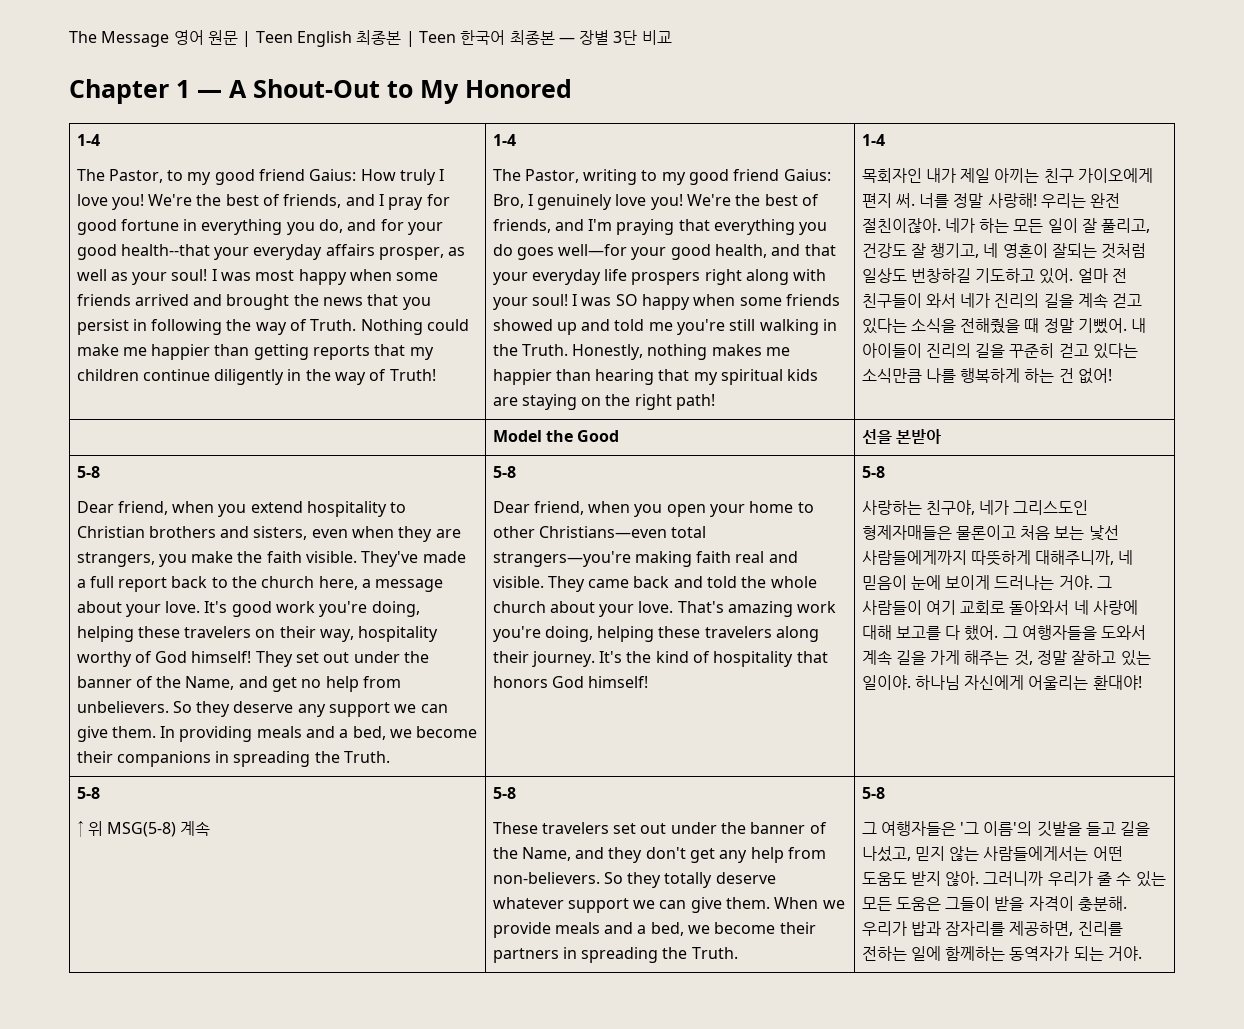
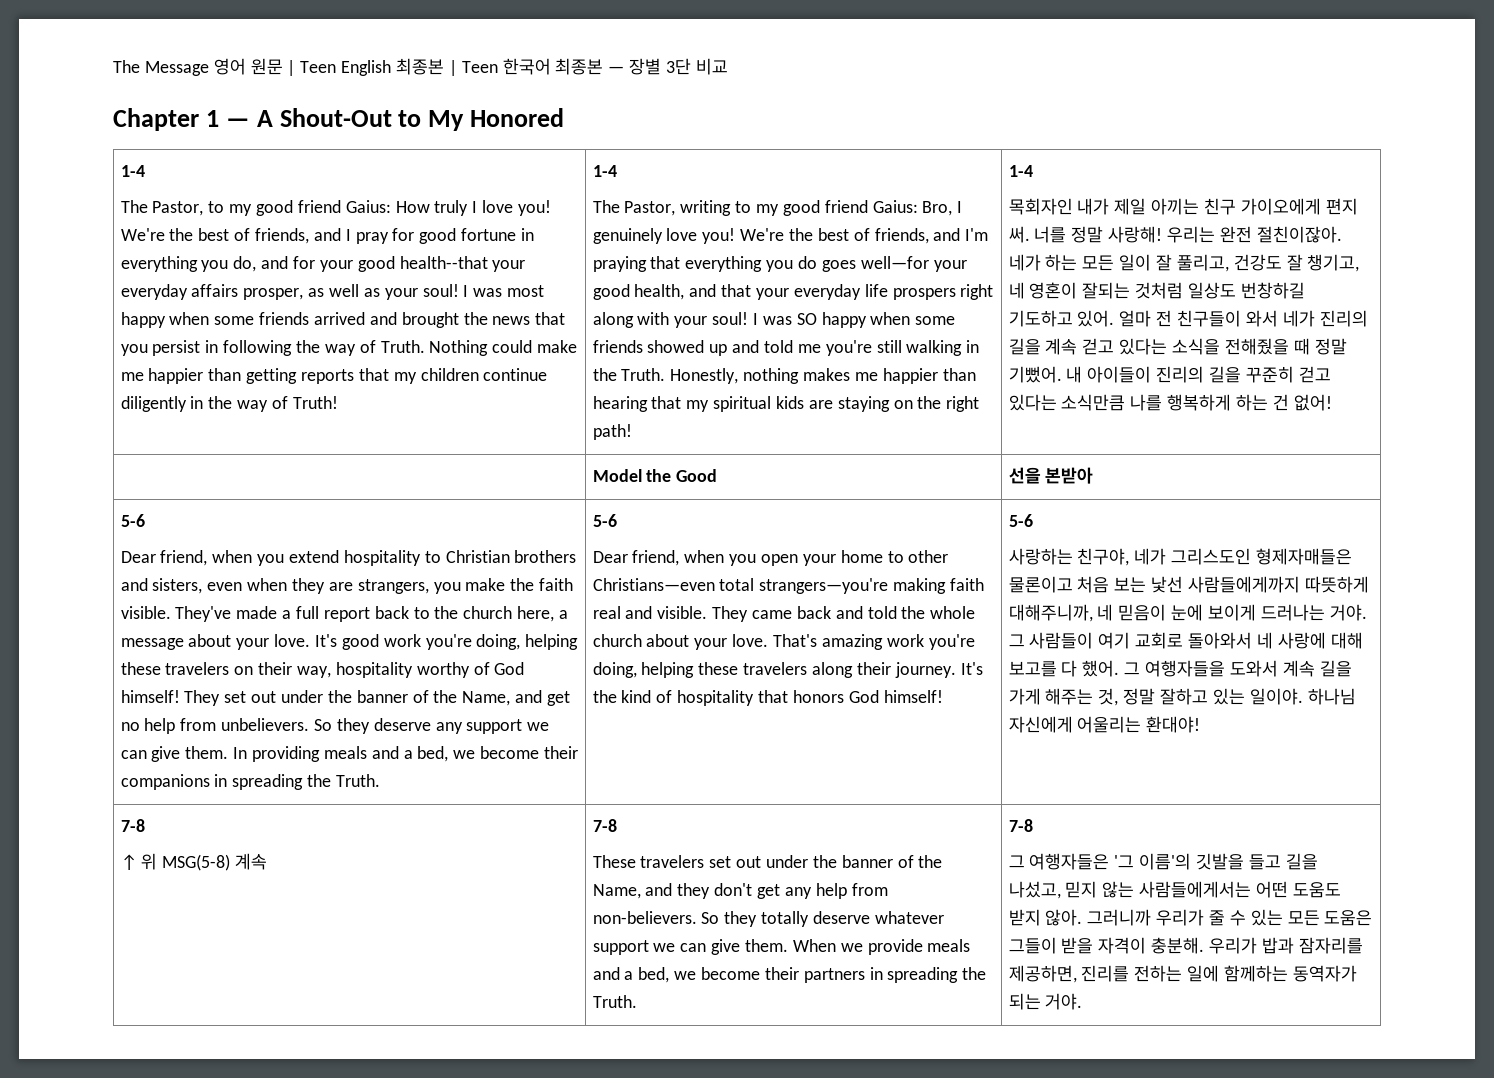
  | Model the Good | 선을 본받아
- 5-8
+ 5-6
- In providing meals and a bed, we become their companions in spreading the Truth. | 5-8
+ In providing meals and a bed, we become their companions in spreading the Truth. | 5-6
- It's the kind of hospitality that honors God himself! | 5-8
+ It's the kind of hospitality that honors God himself! | 5-6
  하나님 자신에게 어울리는 환대야!
- 5-8
+ 7-8
- ↑ 위 MSG(5-8) 계속 | 5-8
+ ↑ 위 MSG(5-8) 계속 | 7-8
- When we provide meals and a bed, we become their partners in spreading the Truth. | 5-8
+ When we provide meals and a bed, we become their partners in spreading the Truth. | 7-8

